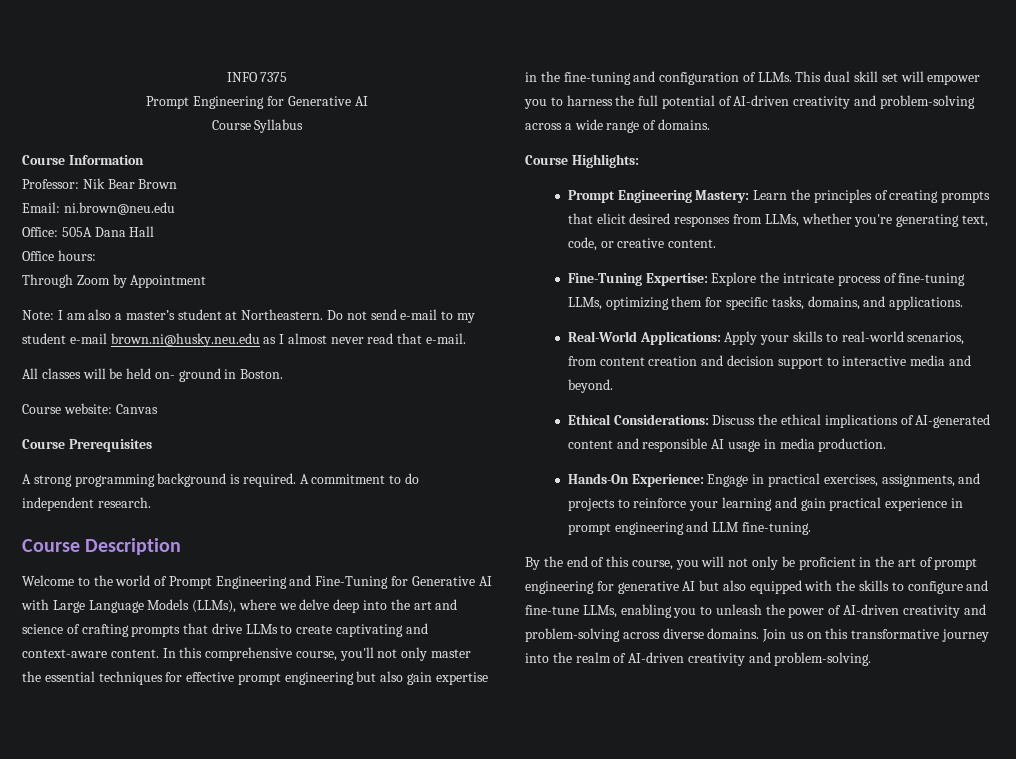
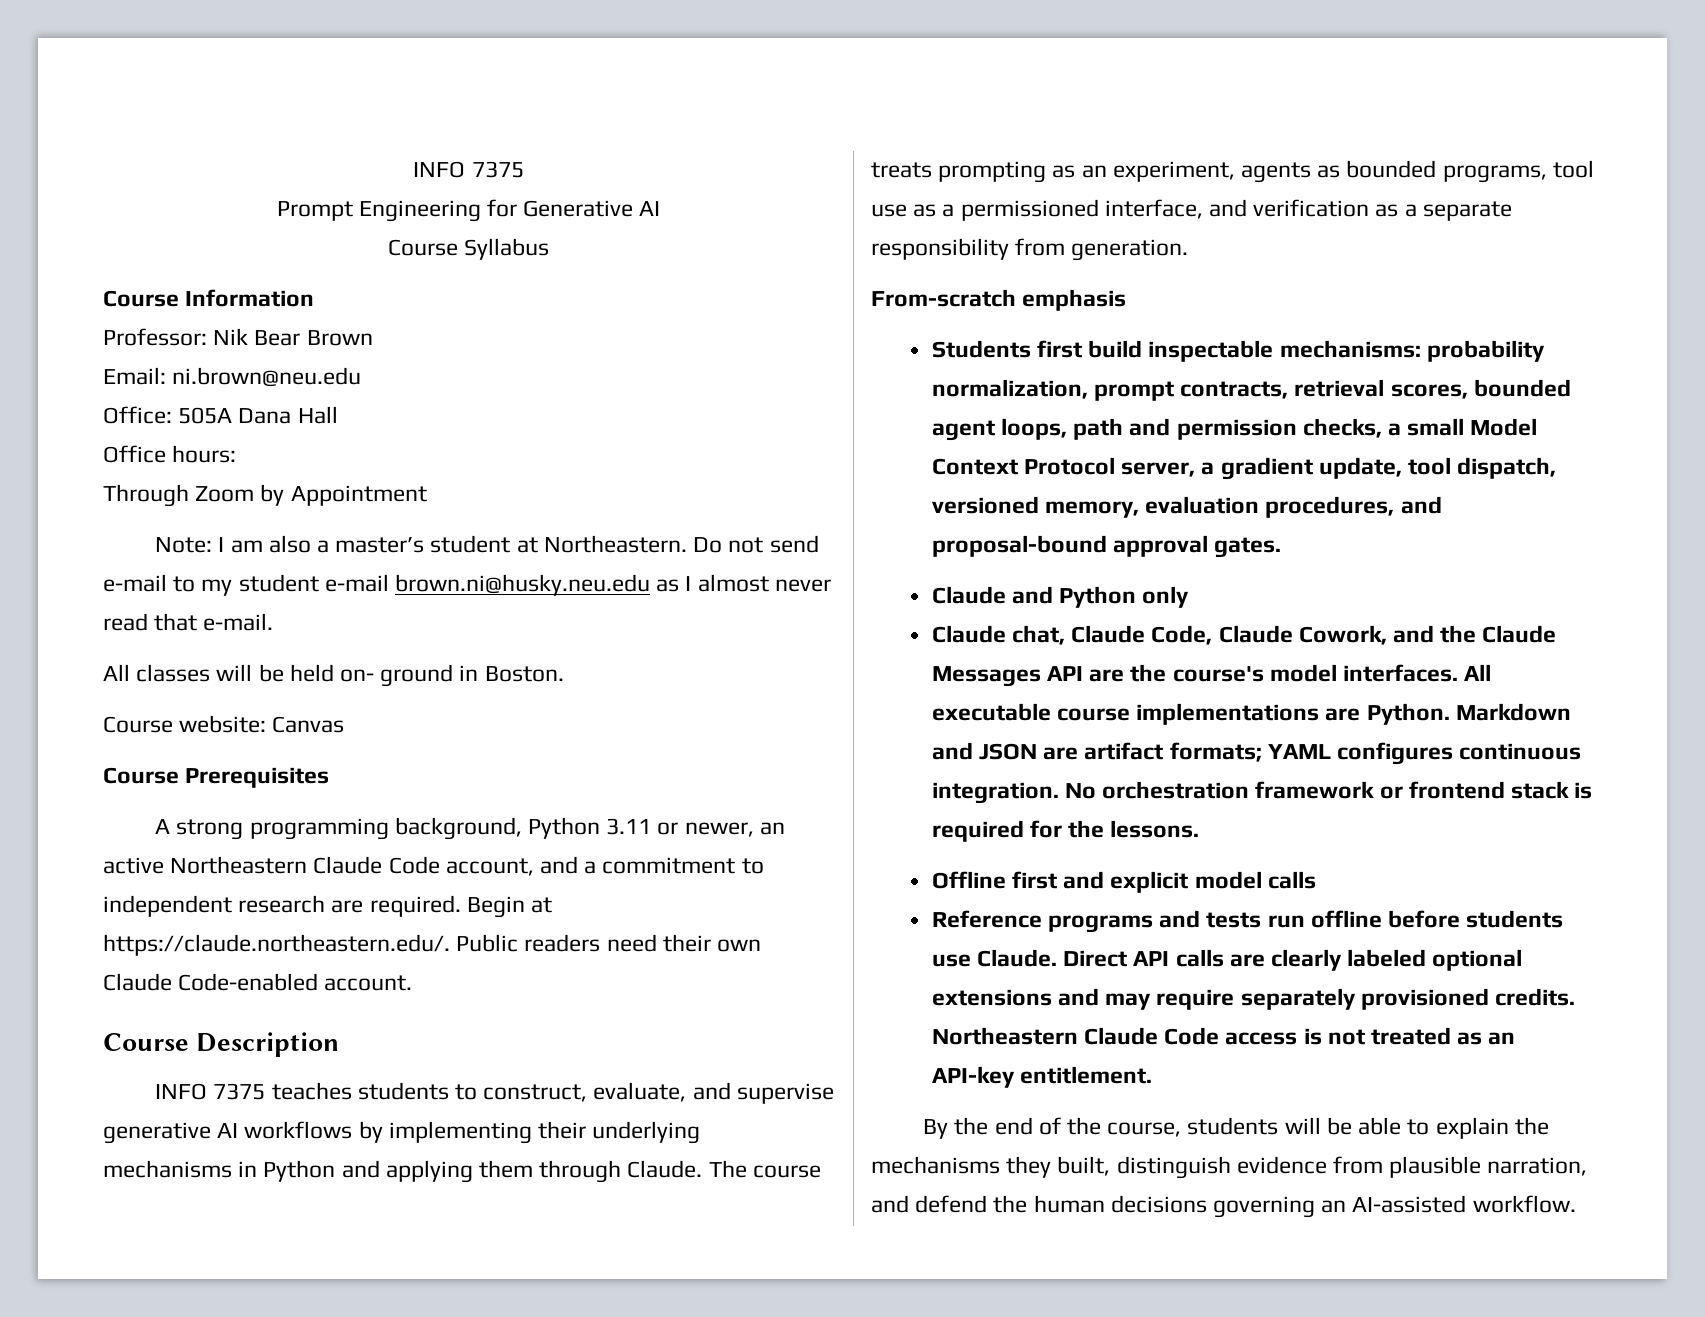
- A strong programming background is required. A commitment to do independent research.
+ A strong programming background, Python 3.11 or newer, an active Northeastern Claude Code account, and a commitment to independent research are required. Begin at https://claude.northeastern.edu/. Public readers need their own Claude Code-enabled account.
  Course Description
- Welcome to the world of Prompt Engineering and Fine-Tuning for Generative AI with Large Language Models (LLMs), where we delve deep into the art and science of crafting prompts that drive LLMs to create captivating and context-aware content. In this comprehensive course, you'll not only master the essential techniques for effective prompt engineering but also gain expertise in the fine-tuning and configuration of LLMs. This dual skill set will empower you to harness the full potential of AI-driven creativity and problem-solving across a wide range of domains.
- Course Highlights:
- Prompt Engineering Mastery: Learn the principles of creating prompts that elicit desired responses from LLMs, whether you're generating text, code, or creative content.
- Fine-Tuning Expertise: Explore the intricate process of fine-tuning LLMs, optimizing them for specific tasks, domains, and applications.
- Real-World Applications: Apply your skills to real-world scenarios, from content creation and decision support to interactive media and beyond.
- Ethical Considerations: Discuss the ethical implications of AI-generated content and responsible AI usage in media production.
- Hands-On Experience: Engage in practical exercises, assignments, and projects to reinforce your learning and gain practical experience in prompt engineering and LLM fine-tuning.
- By the end of this course, you will not only be proficient in the art of prompt engineering for generative AI but also equipped with the skills to configure and fine-tune LLMs, enabling you to unleash the power of AI-driven creativity and problem-solving across diverse domains. Join us on this transformative journey into the realm of AI-driven creativity and problem-solving.
+ INFO 7375 teaches students to construct, evaluate, and supervise generative AI workflows by implementing their underlying mechanisms in Python and applying them through Claude. The course treats prompting as an experiment, agents as bounded programs, tool use as a permissioned interface, and verification as a separate responsibility from generation.
+ From-scratch emphasis
+ Students first build inspectable mechanisms: probability normalization, prompt contracts, retrieval scores, bounded agent loops, path and permission checks, a small Model Context Protocol server, a gradient update, tool dispatch, versioned memory, evaluation procedures, and proposal-bound approval gates.
+ Claude and Python only
+ Claude chat, Claude Code, Claude Cowork, and the Claude Messages API are the course's model interfaces. All executable course implementations are Python. Markdown and JSON are artifact formats; YAML configures continuous integration. No orchestration framework or frontend stack is required for the lessons.
+ Offline first and explicit model calls
+ Reference programs and tests run offline before students use Claude. Direct API calls are clearly labeled optional extensions and may require separately provisioned credits. Northeastern Claude Code access is not treated as an API-key entitlement.
+ By the end of the course, students will be able to explain the mechanisms they built, distinguish evidence from plausible narration, and defend the human decisions governing an AI-assisted workflow.

